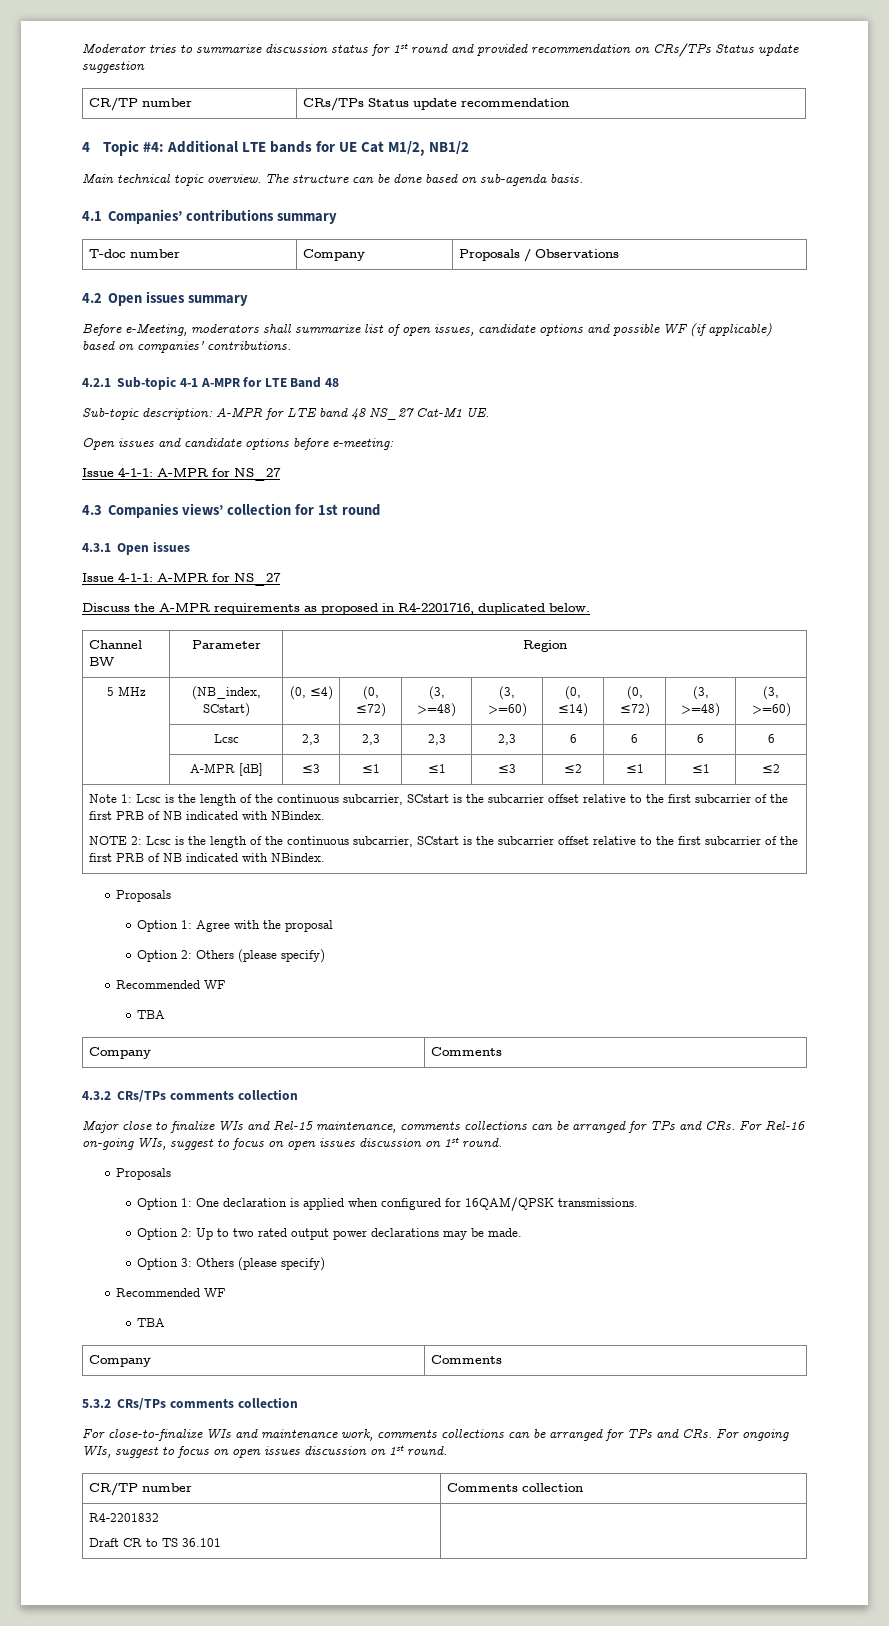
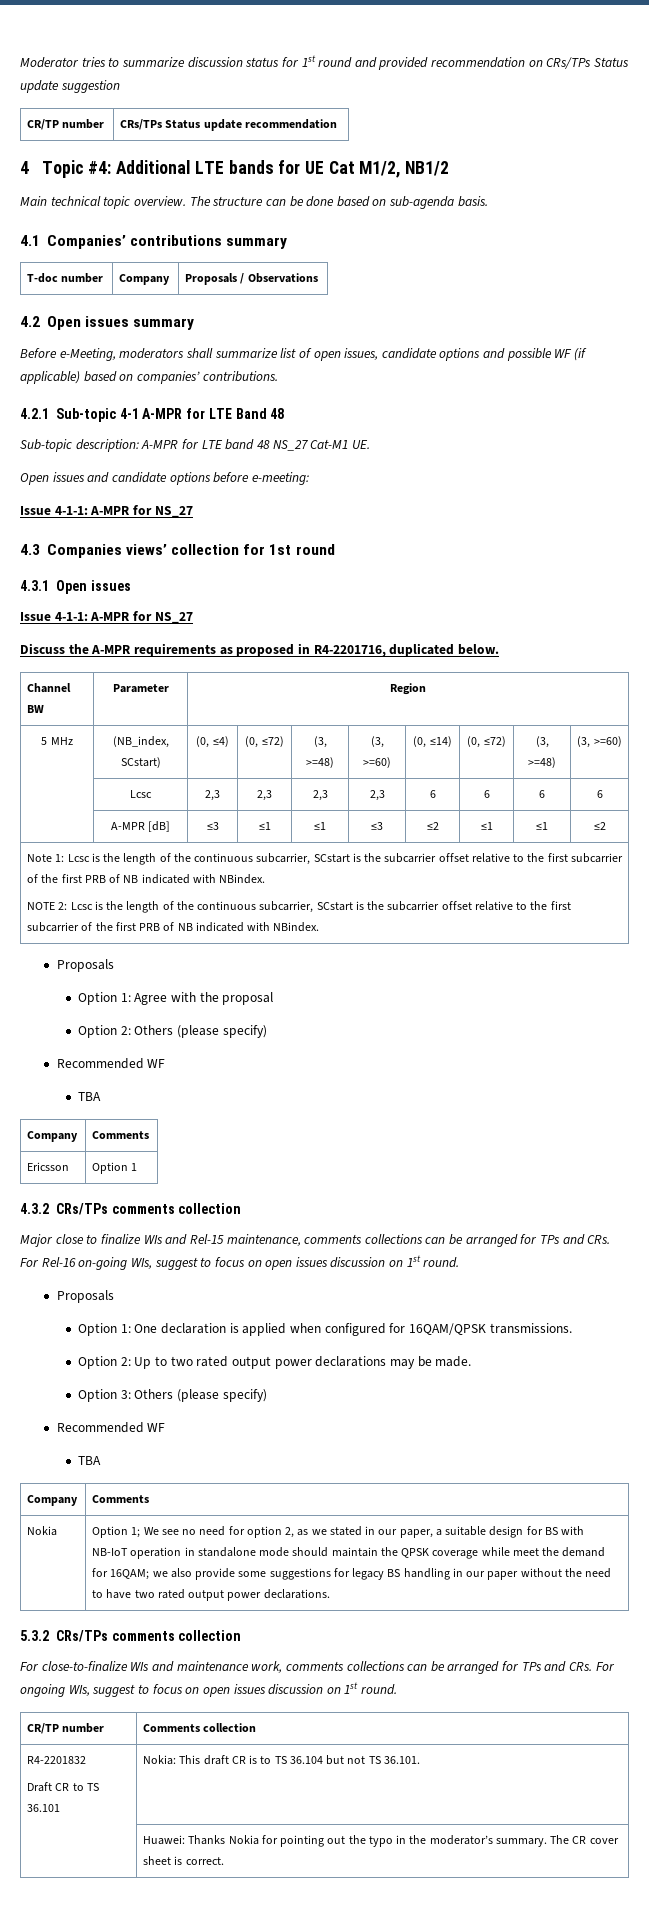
+ Ericsson | Option 1
+ Nokia | Option 1; We see no need for option 2, as we stated in our paper, a suitable design for BS with NB-IoT operation in standalone mode should maintain the QPSK coverage while meet the demand for 16QAM; we also provide some suggestions for legacy BS handling in our paper without the need to have two rated output power declarations.
  R4-2201832
- Draft CR to TS 36.101 |
+ Draft CR to TS 36.101 | Nokia: This draft CR is to TS 36.104 but not TS 36.101.
+ | Huawei: Thanks Nokia for pointing out the typo in the moderator’s summary. The CR cover sheet is correct.

